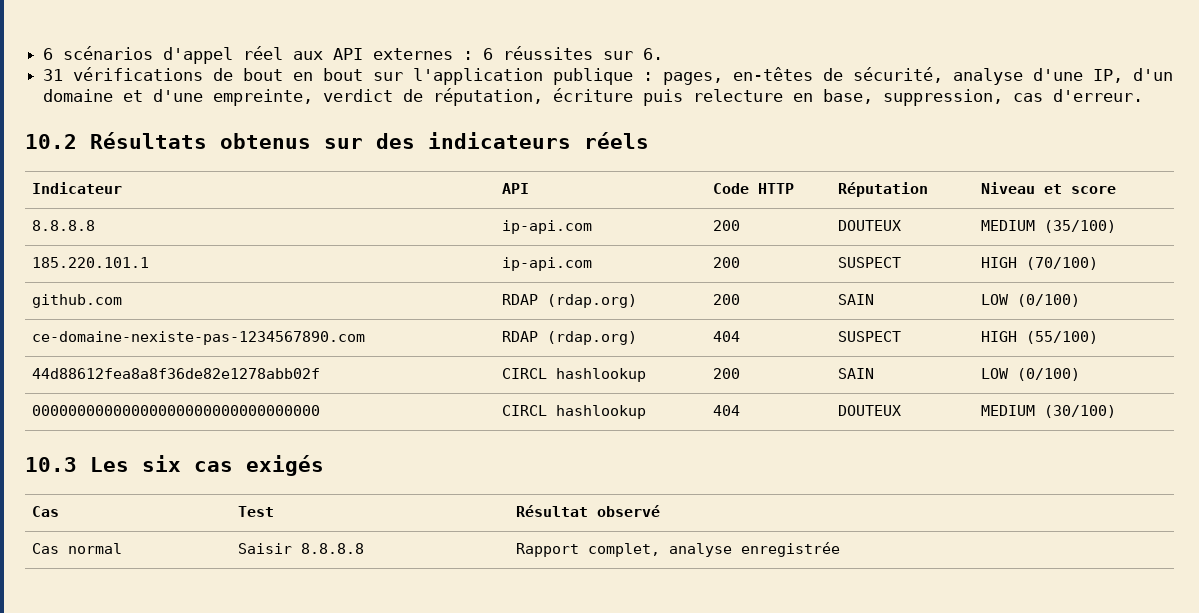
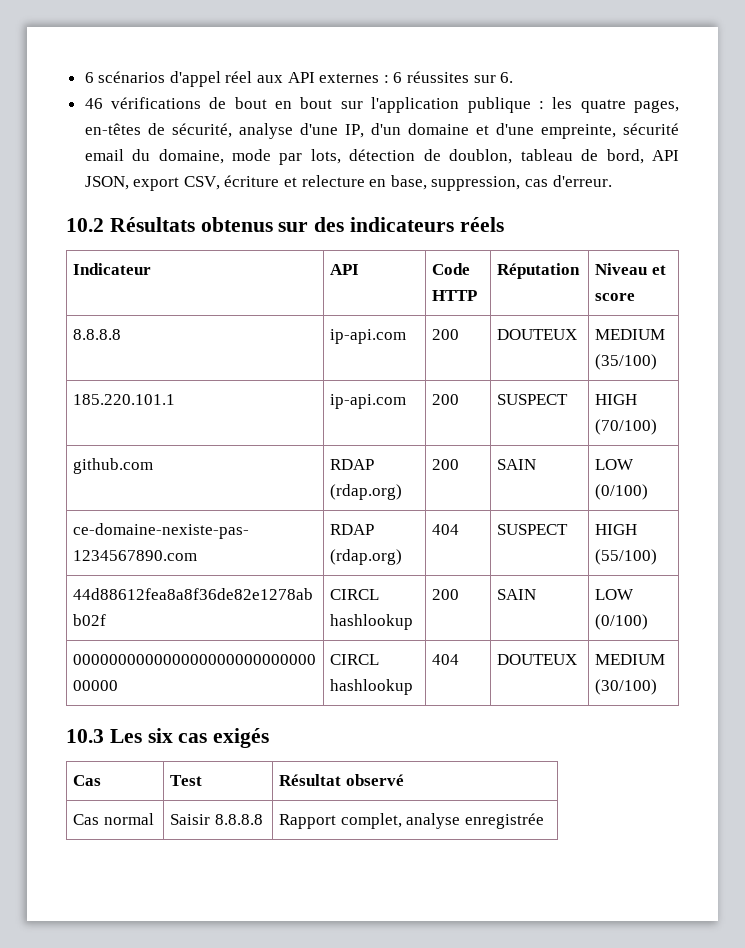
- 31 vérifications de bout en bout sur l'application publique : pages, en-têtes de sécurité, analyse d'une IP, d'un domaine et d'une empreinte, verdict de réputation, écriture puis relecture en base, suppression, cas d'erreur.
+ 46 vérifications de bout en bout sur l'application publique : les quatre pages, en-têtes de sécurité, analyse d'une IP, d'un domaine et d'une empreinte, sécurité email du domaine, mode par lots, détection de doublon, tableau de bord, API JSON, export CSV, écriture et relecture en base, suppression, cas d'erreur.

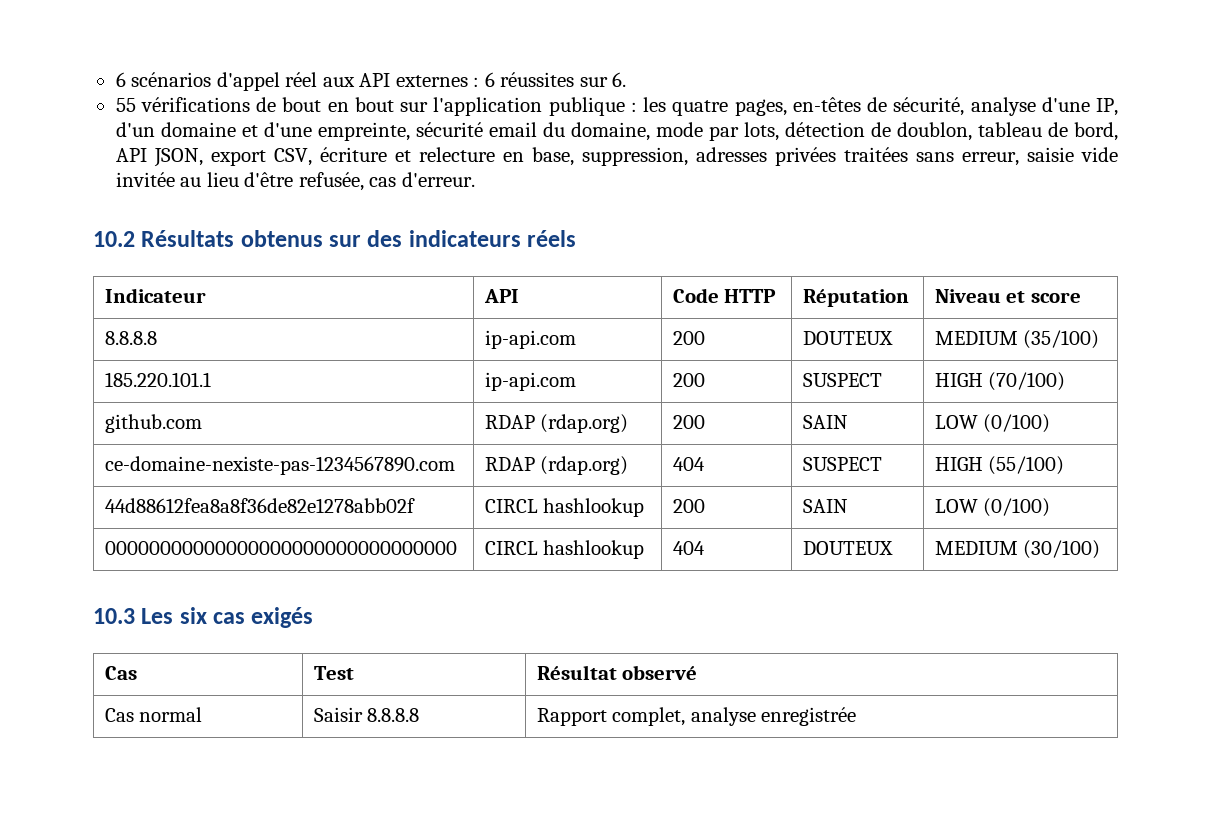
- 46 vérifications de bout en bout sur l'application publique : les quatre pages, en-têtes de sécurité, analyse d'une IP, d'un domaine et d'une empreinte, sécurité email du domaine, mode par lots, détection de doublon, tableau de bord, API JSON, export CSV, écriture et relecture en base, suppression, cas d'erreur.
+ 55 vérifications de bout en bout sur l'application publique : les quatre pages, en-têtes de sécurité, analyse d'une IP, d'un domaine et d'une empreinte, sécurité email du domaine, mode par lots, détection de doublon, tableau de bord, API JSON, export CSV, écriture et relecture en base, suppression, adresses privées traitées sans erreur, saisie vide invitée au lieu d'être refusée, cas d'erreur.

